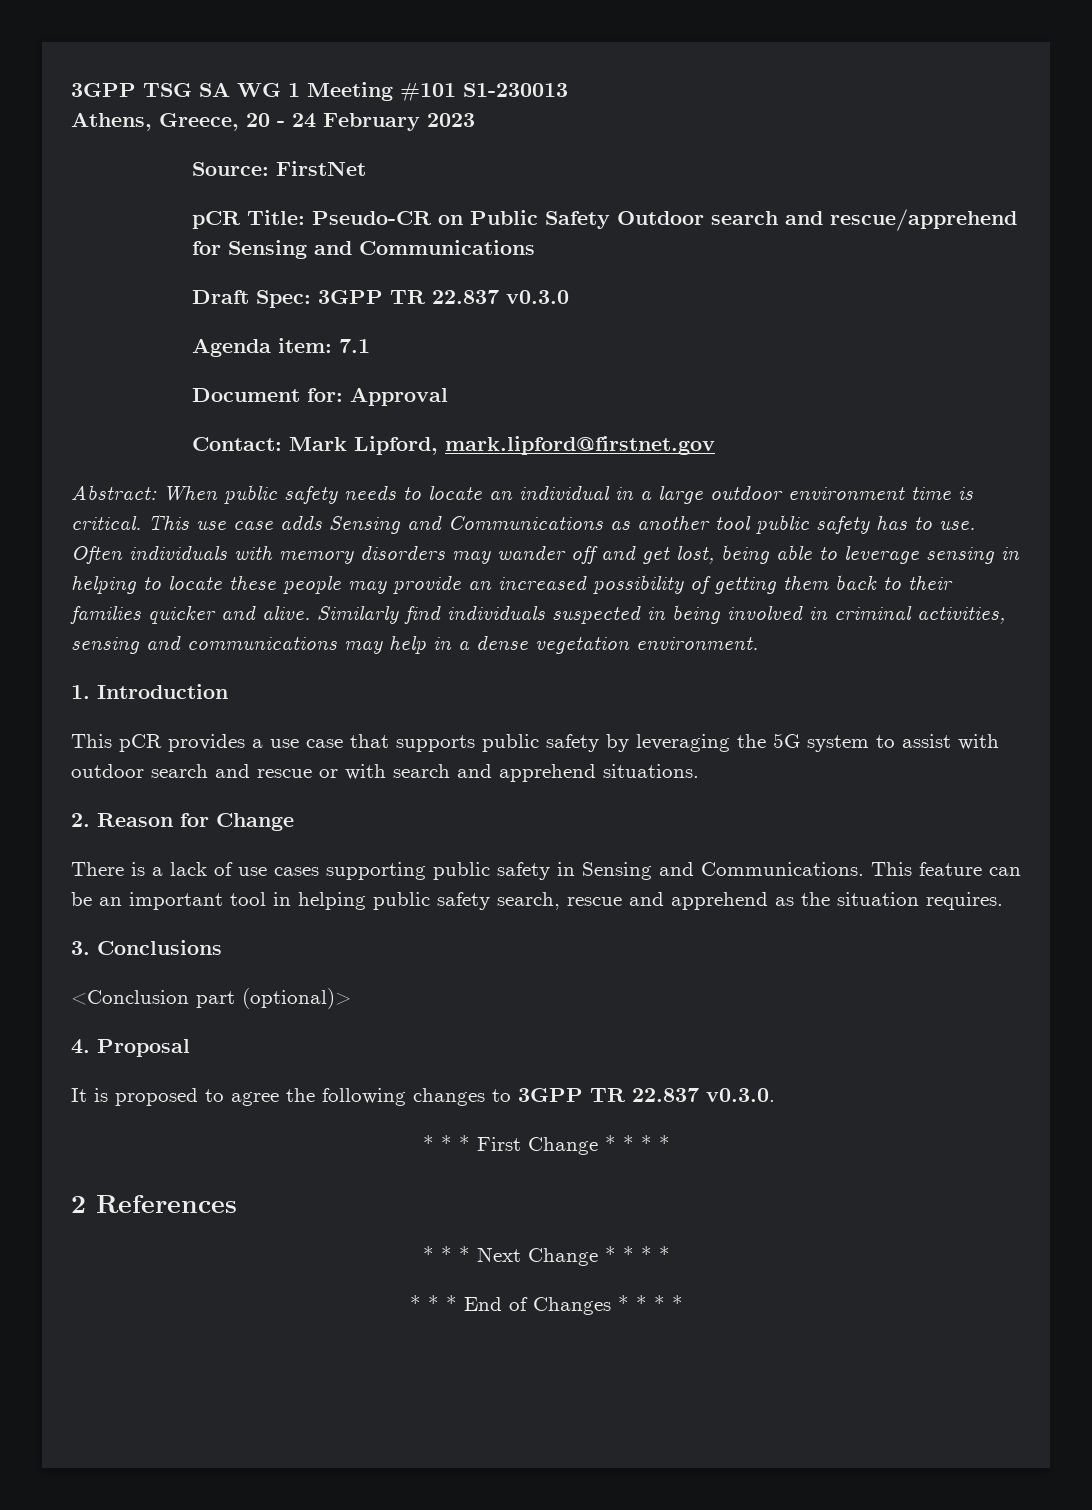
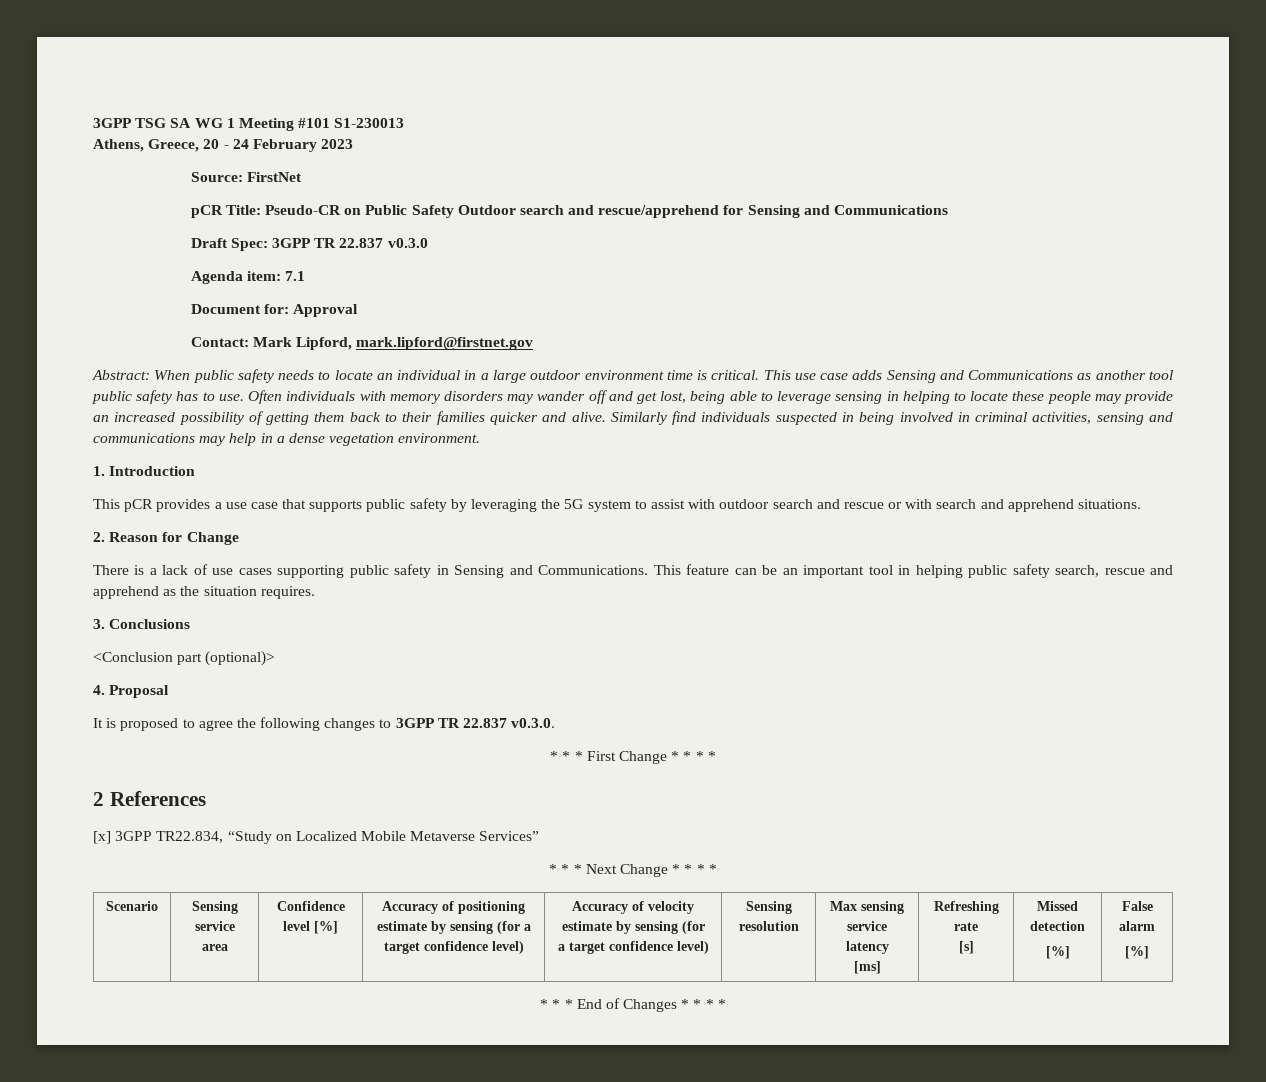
+ [x] 3GPP TR22.834, “Study on Localized Mobile Metaverse Services”
+ Scenario | Sensing service area | Confidence level [%] | Accuracy of positioning estimate by sensing (for a target confidence level) | Accuracy of velocity estimate by sensing (for a target confidence level) | Sensing resolution | Max sensing service latency
+ [ms] | Refreshing rate
+ [s] | Missed detection
+ [%] | False alarm
+ [%]

